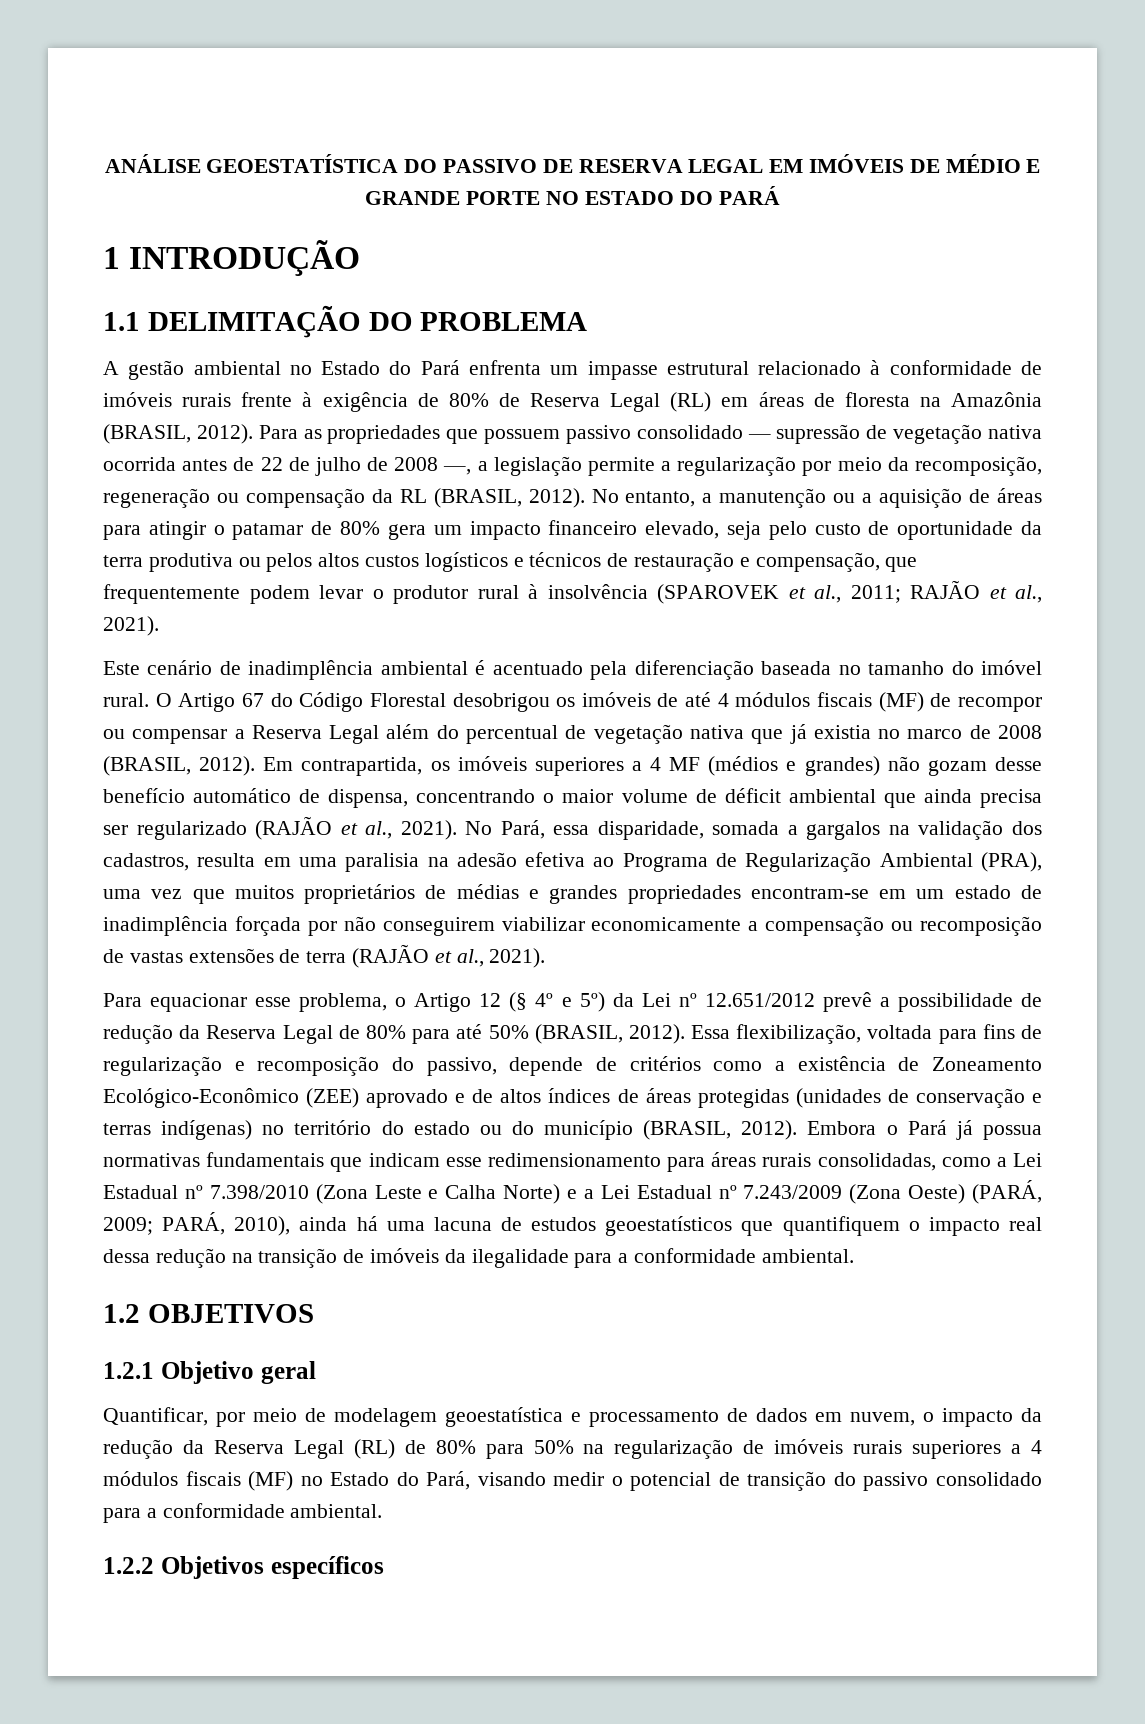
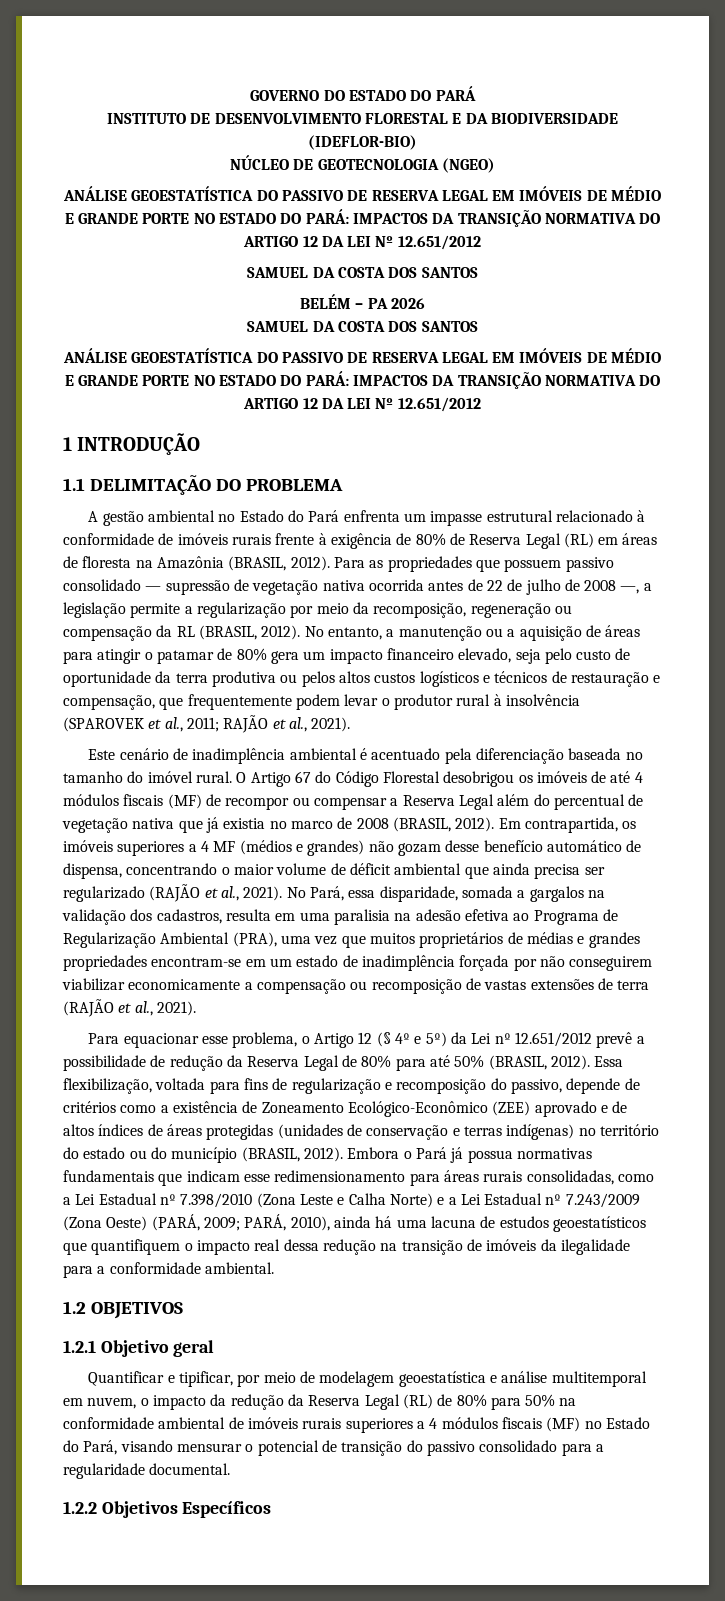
+ GOVERNO DO ESTADO DO PARÁ
+ INSTITUTO DE DESENVOLVIMENTO FLORESTAL E DA BIODIVERSIDADE (IDEFLOR-BIO)
+ NÚCLEO DE GEOTECNOLOGIA (NGEO)
- ANÁLISE GEOESTATÍSTICA DO PASSIVO DE RESERVA LEGAL EM IMÓVEIS DE MÉDIO E GRANDE PORTE NO ESTADO DO PARÁ
+ ANÁLISE GEOESTATÍSTICA DO PASSIVO DE RESERVA LEGAL EM IMÓVEIS DE MÉDIO E GRANDE PORTE NO ESTADO DO PARÁ: IMPACTOS DA TRANSIÇÃO NORMATIVA DO ARTIGO 12 DA LEI Nº 12.651/2012
+ SAMUEL DA COSTA DOS SANTOS
+ BELÉM – PA 2026
+ SAMUEL DA COSTA DOS SANTOS
+ ANÁLISE GEOESTATÍSTICA DO PASSIVO DE RESERVA LEGAL EM IMÓVEIS DE MÉDIO E GRANDE PORTE NO ESTADO DO PARÁ: IMPACTOS DA TRANSIÇÃO NORMATIVA DO ARTIGO 12 DA LEI Nº 12.651/2012
- Quantificar, por meio de modelagem geoestatística e processamento de dados em nuvem, o impacto da redução da Reserva Legal (RL) de 80% para 50% na regularização de imóveis rurais superiores a 4 módulos fiscais (MF) no Estado do Pará, visando medir o potencial de transição do passivo consolidado para a conformidade ambiental.
+ Quantificar e tipificar, por meio de modelagem geoestatística e análise multitemporal em nuvem, o impacto da redução da Reserva Legal (RL) de 80% para 50% na conformidade ambiental de imóveis rurais superiores a 4 módulos fiscais (MF) no Estado do Pará, visando mensurar o potencial de transição do passivo consolidado para a regularidade documental.
- 1.2.2 Objetivos específicos
+ 1.2.2 Objetivos Específicos

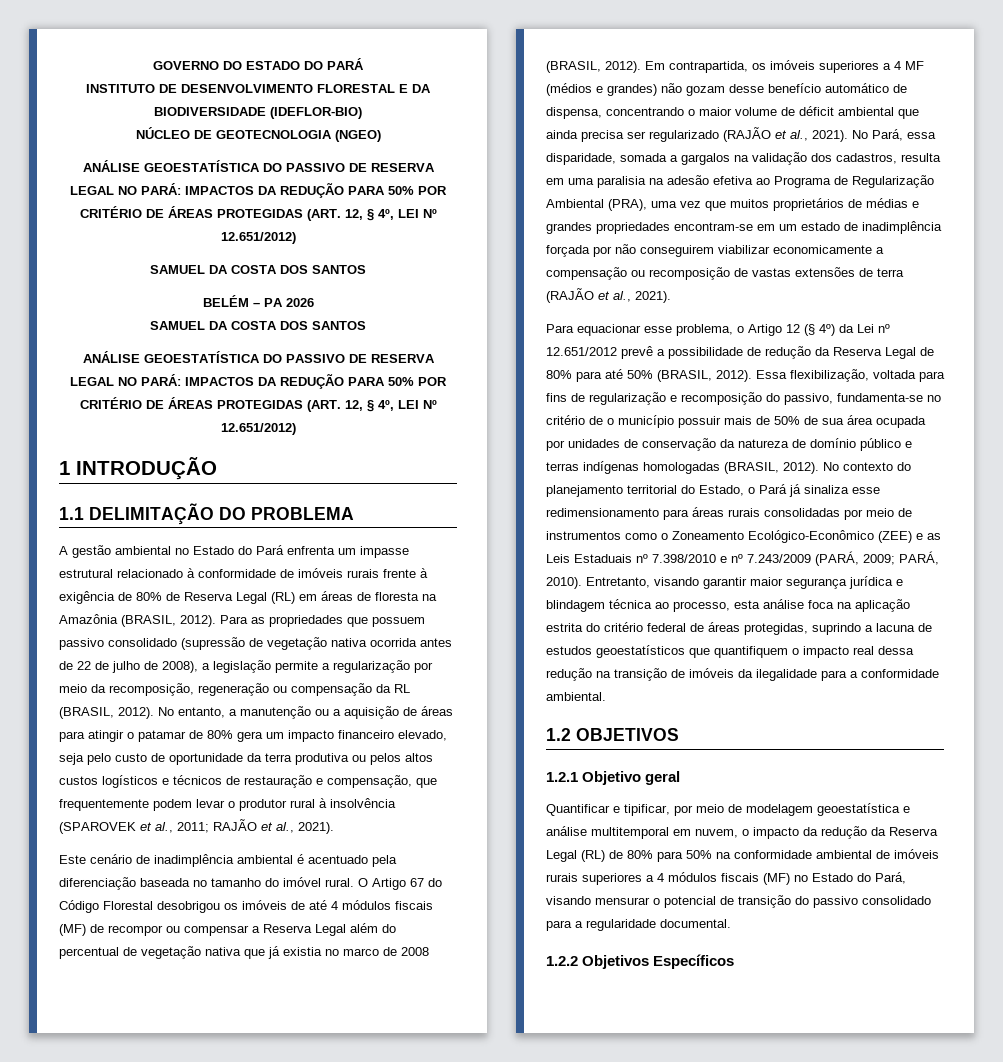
  NÚCLEO DE GEOTECNOLOGIA (NGEO)
- ANÁLISE GEOESTATÍSTICA DO PASSIVO DE RESERVA LEGAL EM IMÓVEIS DE MÉDIO E GRANDE PORTE NO ESTADO DO PARÁ: IMPACTOS DA TRANSIÇÃO NORMATIVA DO ARTIGO 12 DA LEI Nº 12.651/2012
+ ANÁLISE GEOESTATÍSTICA DO PASSIVO DE RESERVA LEGAL NO PARÁ: IMPACTOS DA REDUÇÃO PARA 50% POR CRITÉRIO DE ÁREAS PROTEGIDAS (ART. 12, § 4º, LEI Nº 12.651/2012)
  BELÉM – PA 2026
  SAMUEL DA COSTA DOS SANTOS
- ANÁLISE GEOESTATÍSTICA DO PASSIVO DE RESERVA LEGAL EM IMÓVEIS DE MÉDIO E GRANDE PORTE NO ESTADO DO PARÁ: IMPACTOS DA TRANSIÇÃO NORMATIVA DO ARTIGO 12 DA LEI Nº 12.651/2012
+ ANÁLISE GEOESTATÍSTICA DO PASSIVO DE RESERVA LEGAL NO PARÁ: IMPACTOS DA REDUÇÃO PARA 50% POR CRITÉRIO DE ÁREAS PROTEGIDAS (ART. 12, § 4º, LEI Nº 12.651/2012)
- Para as propriedades que possuem passivo consolidado — supressão de vegetação nativa ocorrida antes de 22 de julho de 2008 —, a legislação permite a regularização por meio da recomposição, regeneração ou compensação da RL (BRASIL, 2012).
+ Para as propriedades que possuem passivo consolidado (supressão de vegetação nativa ocorrida antes de 22 de julho de 2008), a legislação permite a regularização por meio da recomposição, regeneração ou compensação da RL (BRASIL, 2012).
- Para equacionar esse problema, o Artigo 12 (§ 4º e 5º) da Lei nº 12.651/2012 prevê a possibilidade de redução da Reserva Legal de 80% para até 50% (BRASIL, 2012).
+ Para equacionar esse problema, o Artigo 12 (§ 4º) da Lei nº 12.651/2012 prevê a possibilidade de redução da Reserva Legal de 80% para até 50% (BRASIL, 2012).
- Essa flexibilização, voltada para fins de regularização e recomposição do passivo, depende de critérios como a existência de Zoneamento Ecológico-Econômico (ZEE) aprovado e de altos índices de áreas protegidas (unidades de conservação e terras indígenas) no território do estado ou do município (BRASIL, 2012). Embora o Pará já possua normativas fundamentais que indicam esse redimensionamento para áreas rurais consolidadas, como a Lei Estadual nº 7.398/2010 (Zona Leste e Calha Norte) e a Lei Estadual nº 7.243/2009 (Zona Oeste) (PARÁ, 2009; PARÁ, 2010), ainda há uma lacuna de estudos geoestatísticos que quantifiquem o impacto real dessa redução na transição de imóveis da ilegalidade para a conformidade ambiental.
+ Essa flexibilização, voltada para fins de regularização e recomposição do passivo, fundamenta-se no critério de o município possuir mais de 50% de sua área ocupada por unidades de conservação da natureza de domínio público e terras indígenas homologadas (BRASIL, 2012). No contexto do planejamento territorial do Estado, o Pará já sinaliza esse redimensionamento para áreas rurais consolidadas por meio de instrumentos como o Zoneamento Ecológico-Econômico (ZEE) e as Leis Estaduais nº 7.398/2010 e nº 7.243/2009 (PARÁ, 2009; PARÁ, 2010). Entretanto, visando garantir maior segurança jurídica e blindagem técnica ao processo, esta análise foca na aplicação estrita do critério federal de áreas protegidas, suprindo a lacuna de estudos geoestatísticos que quantifiquem o impacto real dessa redução na transição de imóveis da ilegalidade para a conformidade ambiental.

